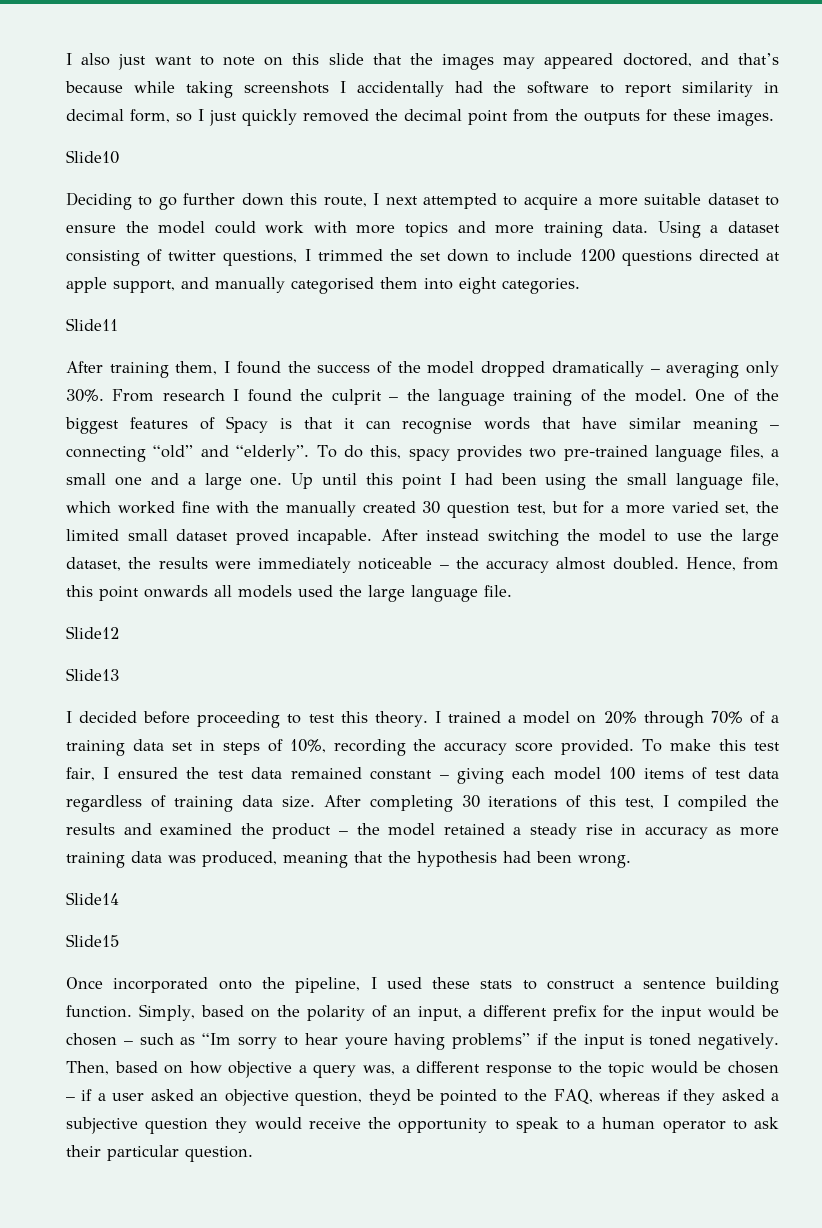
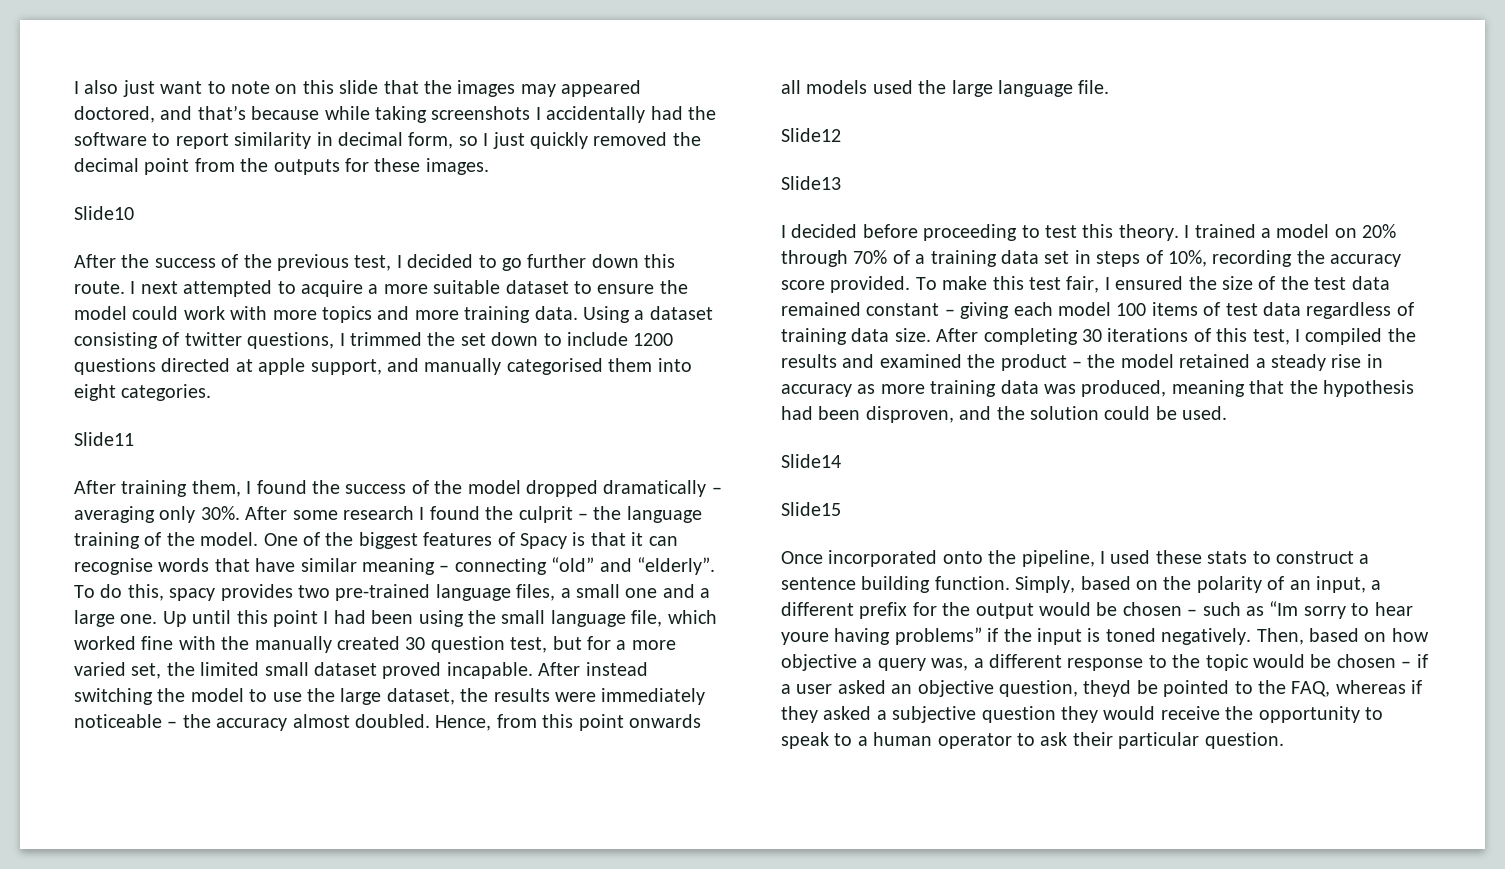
- Deciding to go further down this route, I next attempted to acquire a more suitable dataset to ensure the model could work with more topics and more training data.
+ After the success of the previous test, I decided to go further down this route. I next attempted to acquire a more suitable dataset to ensure the model could work with more topics and more training data.
- From research I found the culprit – the language training of the model.
+ After some research I found the culprit – the language training of the model.
- To make this test fair, I ensured the test data remained constant – giving each model 100 items of test data regardless of training data size.
+ To make this test fair, I ensured the size of the test data remained constant – giving each model 100 items of test data regardless of training data size.
- After completing 30 iterations of this test, I compiled the results and examined the product – the model retained a steady rise in accuracy as more training data was produced, meaning that the hypothesis had been wrong.
+ After completing 30 iterations of this test, I compiled the results and examined the product – the model retained a steady rise in accuracy as more training data was produced, meaning that the hypothesis had been disproven, and the solution could be used.
- Simply, based on the polarity of an input, a different prefix for the input would be chosen – such as “Im sorry to hear youre having problems” if the input is toned negatively.
+ Simply, based on the polarity of an input, a different prefix for the output would be chosen – such as “Im sorry to hear youre having problems” if the input is toned negatively.

